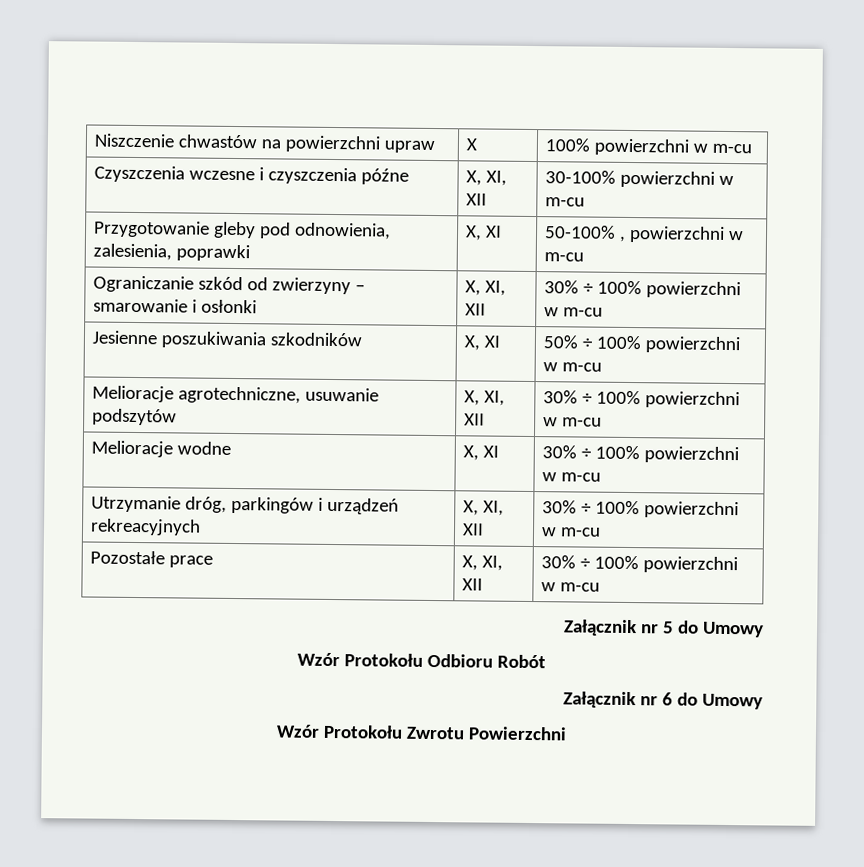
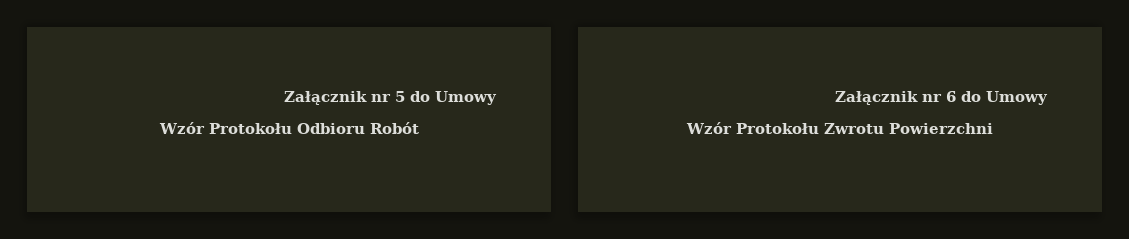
- Niszczenie chwastów na powierzchni upraw | X | 100% powierzchni w m-cu
- Czyszczenia wczesne i czyszczenia późne | X, XI, XII | 30-100% powierzchni w m-cu
- Przygotowanie gleby pod odnowienia, zalesienia, poprawki | X, XI | 50-100% , powierzchni w m-cu
- Ograniczanie szkód od zwierzyny – smarowanie i osłonki | X, XI, XII | 30% ÷ 100% powierzchni w m-cu
- Jesienne poszukiwania szkodników | X, XI | 50% ÷ 100% powierzchni w m-cu
- Melioracje agrotechniczne, usuwanie podszytów | X, XI, XII | 30% ÷ 100% powierzchni w m-cu
- Melioracje wodne | X, XI | 30% ÷ 100% powierzchni w m-cu
- Utrzymanie dróg, parkingów i urządzeń rekreacyjnych | X, XI, XII | 30% ÷ 100% powierzchni w m-cu
- Pozostałe prace | X, XI, XII | 30% ÷ 100% powierzchni w m-cu

